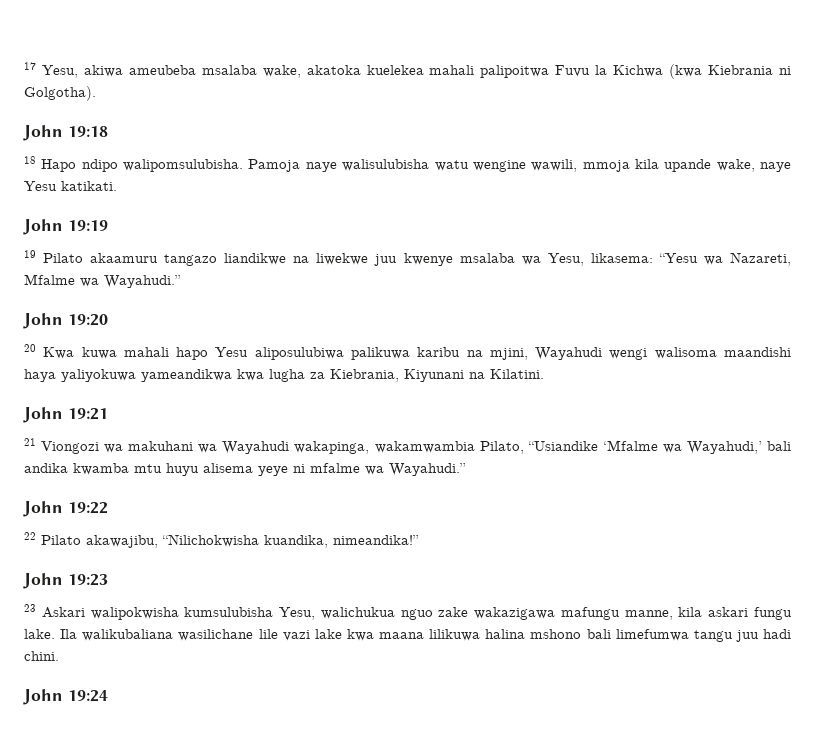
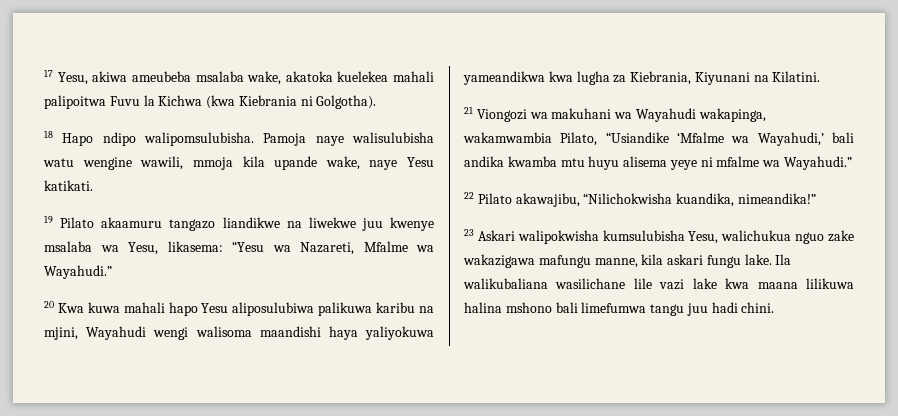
- John 19:18
- John 19:19
- John 19:20
- John 19:21
- John 19:22
- John 19:23
- John 19:24

